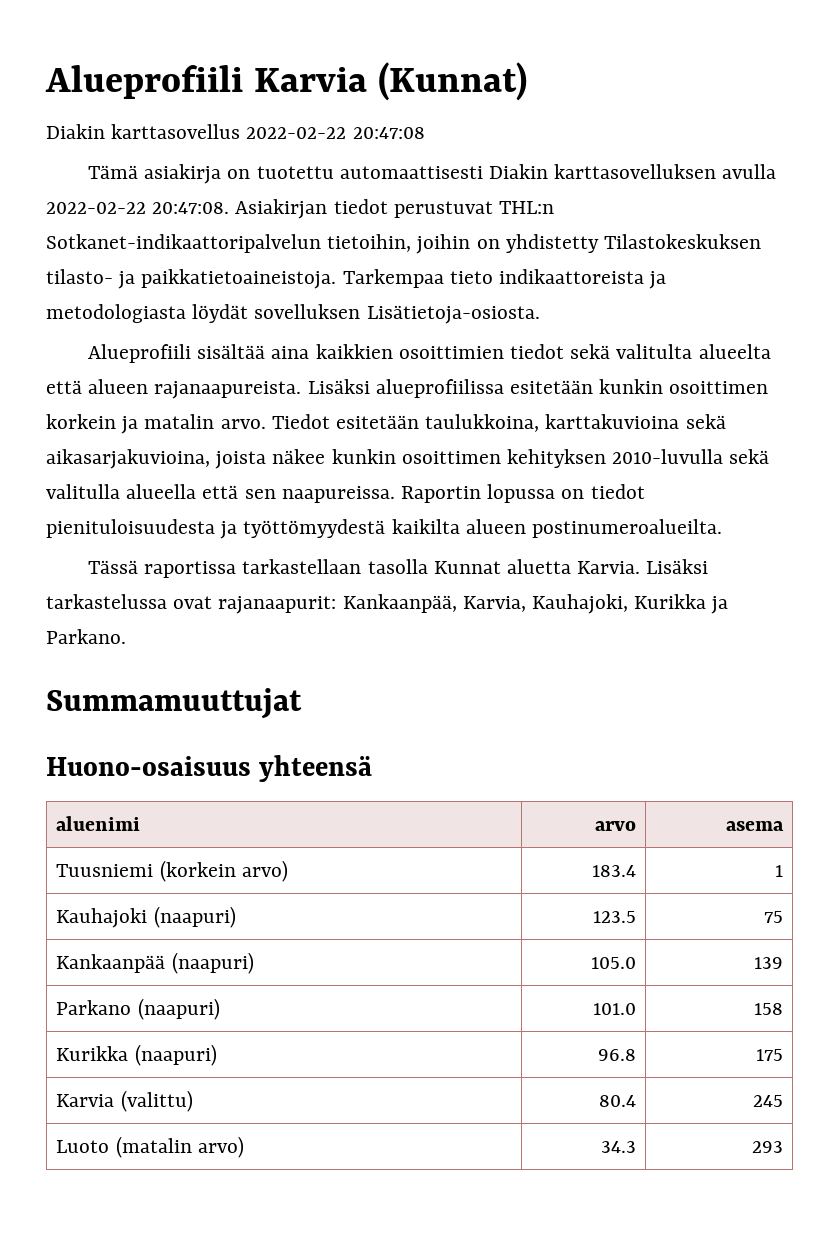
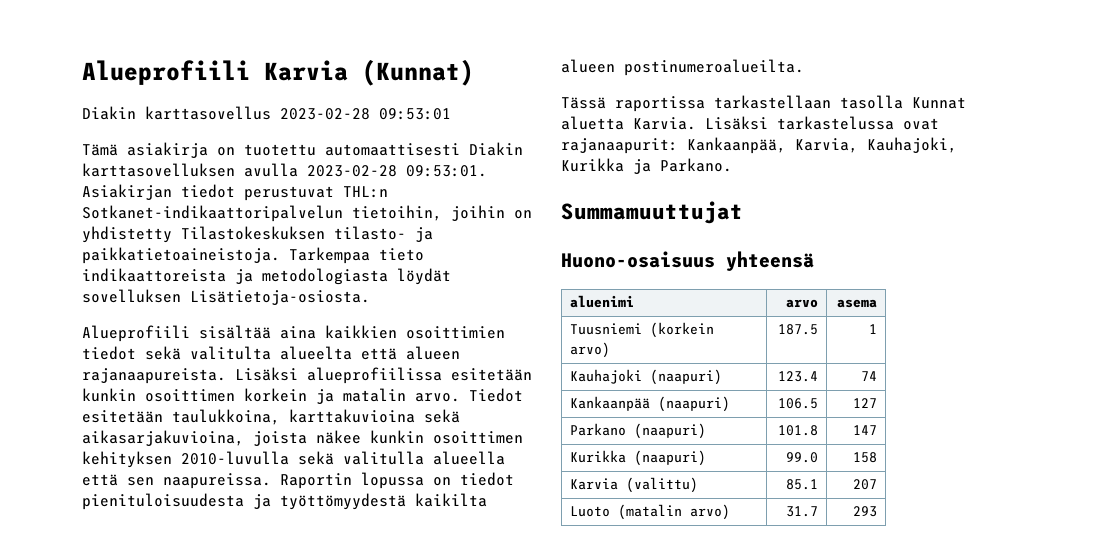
- Diakin karttasovellus 2022-02-22 20:47:08
+ Diakin karttasovellus 2023-02-28 09:53:01
- Tämä asiakirja on tuotettu automaattisesti Diakin karttasovelluksen avulla 2022-02-22 20:47:08.
+ Tämä asiakirja on tuotettu automaattisesti Diakin karttasovelluksen avulla 2023-02-28 09:53:01.
- Tuusniemi (korkein arvo) | 183.4 | 1
+ Tuusniemi (korkein arvo) | 187.5 | 1
- Kauhajoki (naapuri) | 123.5 | 75
+ Kauhajoki (naapuri) | 123.4 | 74
- Kankaanpää (naapuri) | 105.0 | 139
+ Kankaanpää (naapuri) | 106.5 | 127
- Parkano (naapuri) | 101.0 | 158
+ Parkano (naapuri) | 101.8 | 147
- Kurikka (naapuri) | 96.8 | 175
+ Kurikka (naapuri) | 99.0 | 158
- Karvia (valittu) | 80.4 | 245
+ Karvia (valittu) | 85.1 | 207
- Luoto (matalin arvo) | 34.3 | 293
+ Luoto (matalin arvo) | 31.7 | 293

